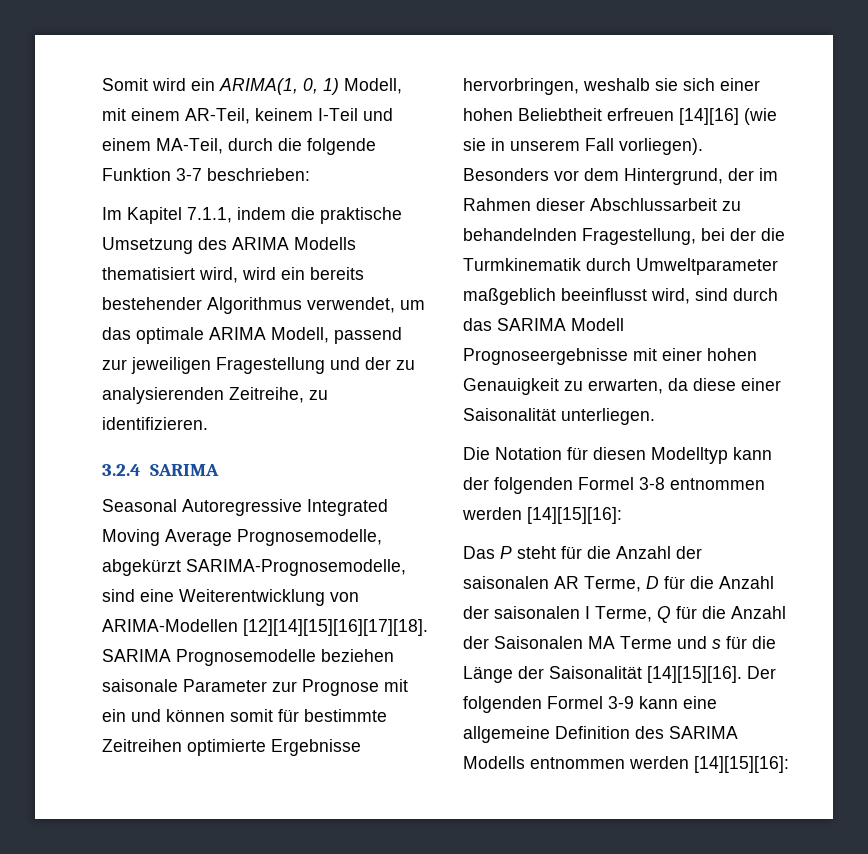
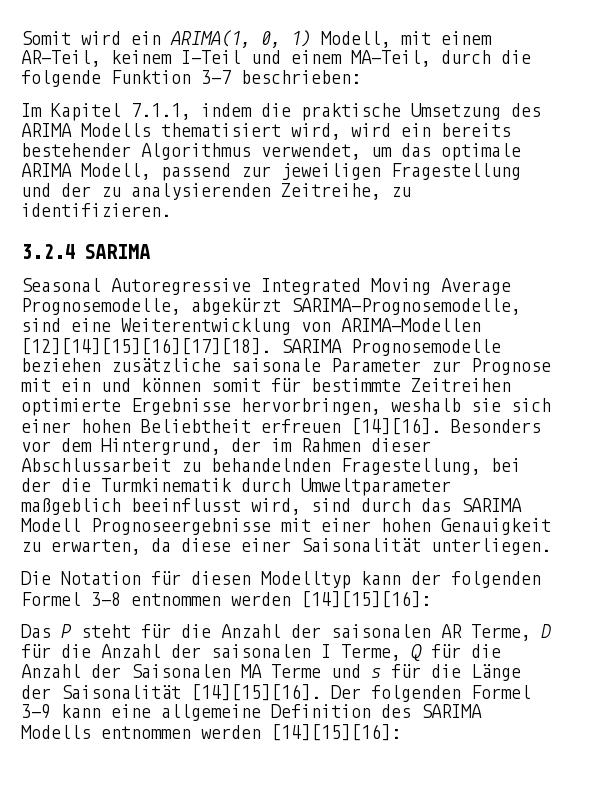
- SARIMA Prognosemodelle beziehen saisonale Parameter zur Prognose mit ein und können somit für bestimmte Zeitreihen optimierte Ergebnisse hervorbringen, weshalb sie sich einer hohen Beliebtheit erfreuen [14][16] (wie sie in unserem Fall vorliegen).
+ SARIMA Prognosemodelle beziehen zusätzliche saisonale Parameter zur Prognose mit ein und können somit für bestimmte Zeitreihen optimierte Ergebnisse hervorbringen, weshalb sie sich einer hohen Beliebtheit erfreuen [14][16].

